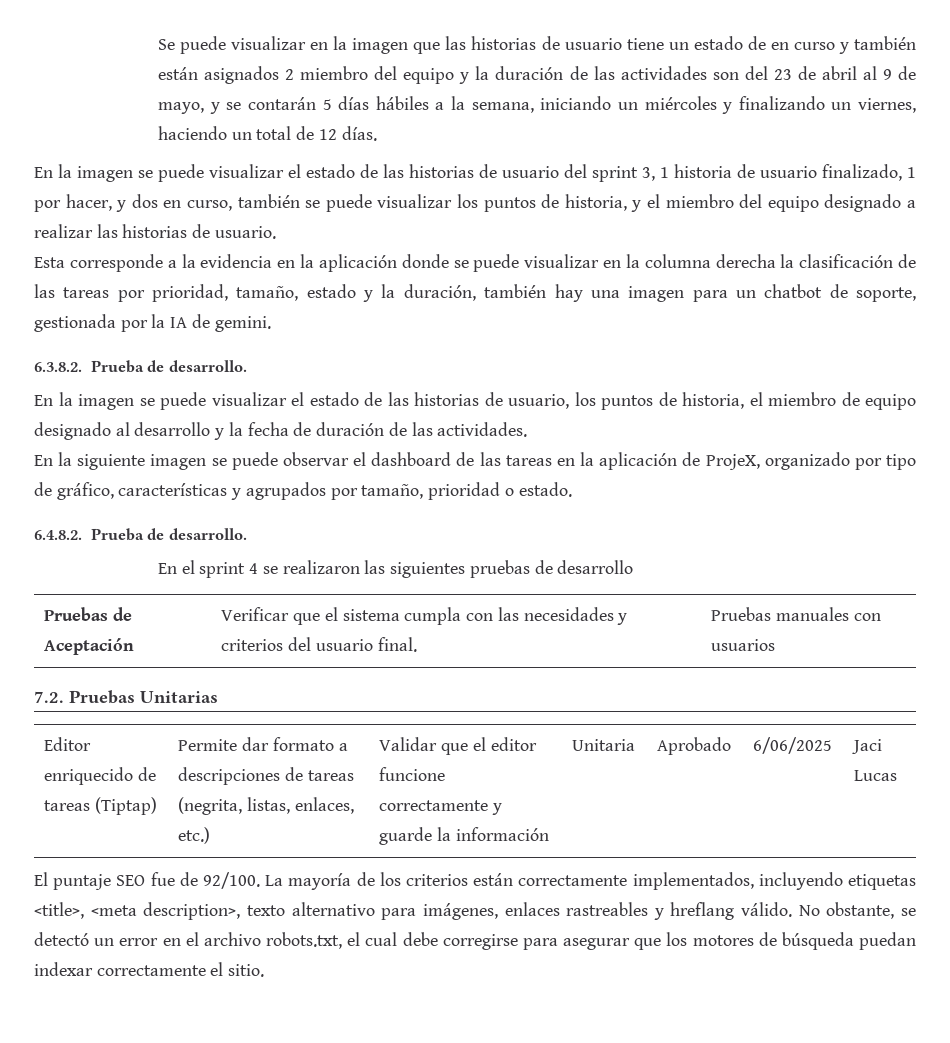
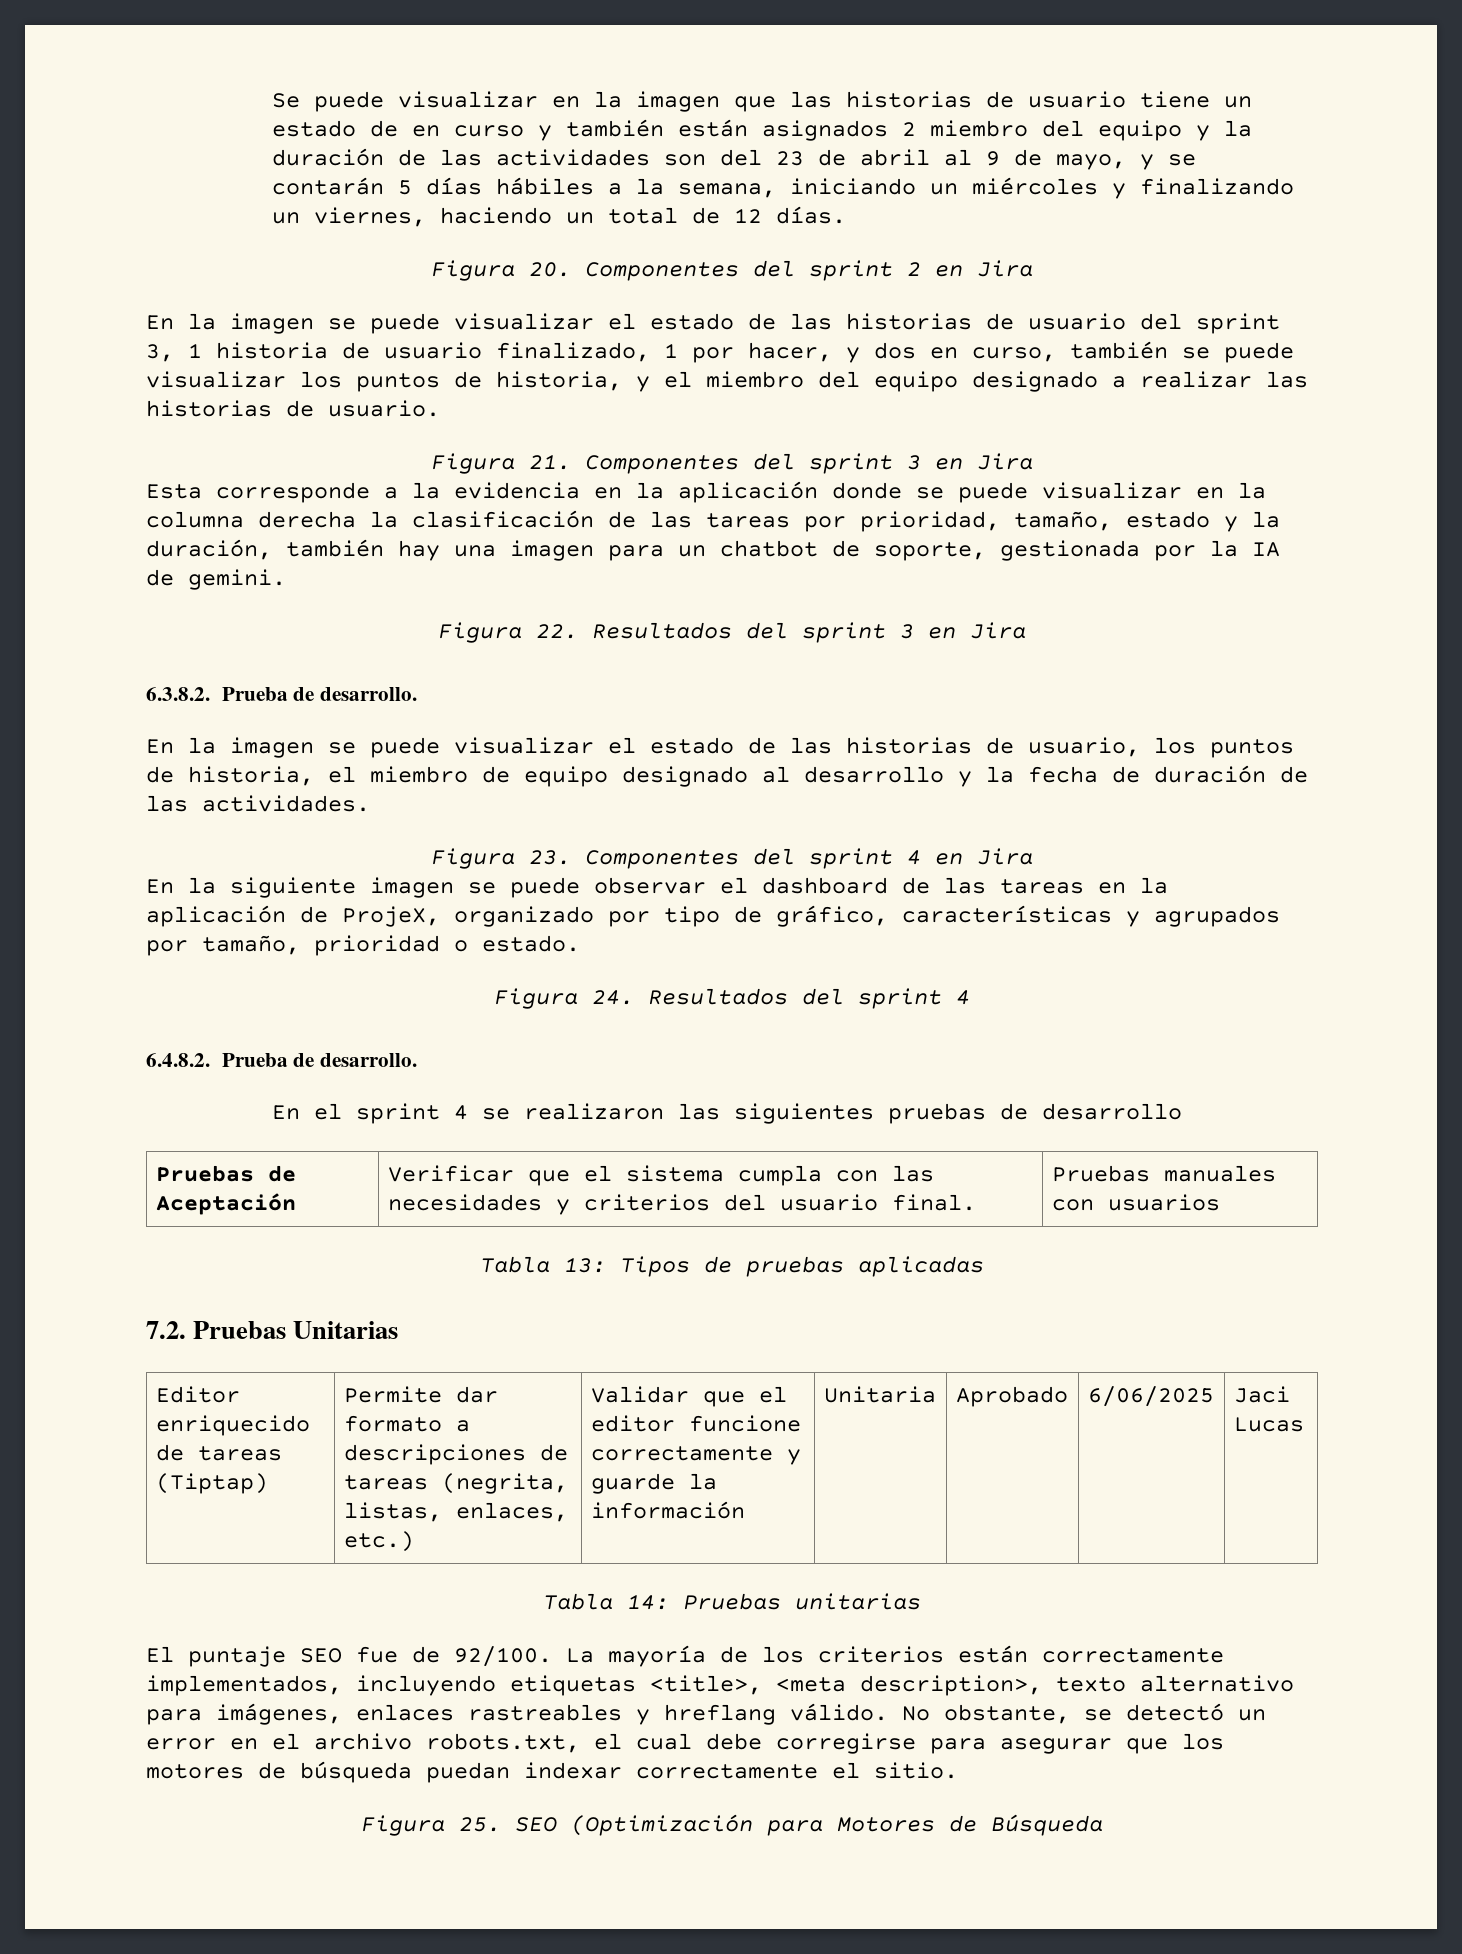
+ Figura 20. Componentes del sprint 2 en Jira
+ Figura 21. Componentes del sprint 3 en Jira
+ Figura 22. Resultados del sprint 3 en Jira
+ Figura 23. Componentes del sprint 4 en Jira
+ Figura 24. Resultados del sprint 4
+ Tabla 13: Tipos de pruebas aplicadas
+ Tabla 14: Pruebas unitarias
+ Figura 25. SEO (Optimización para Motores de Búsqueda

